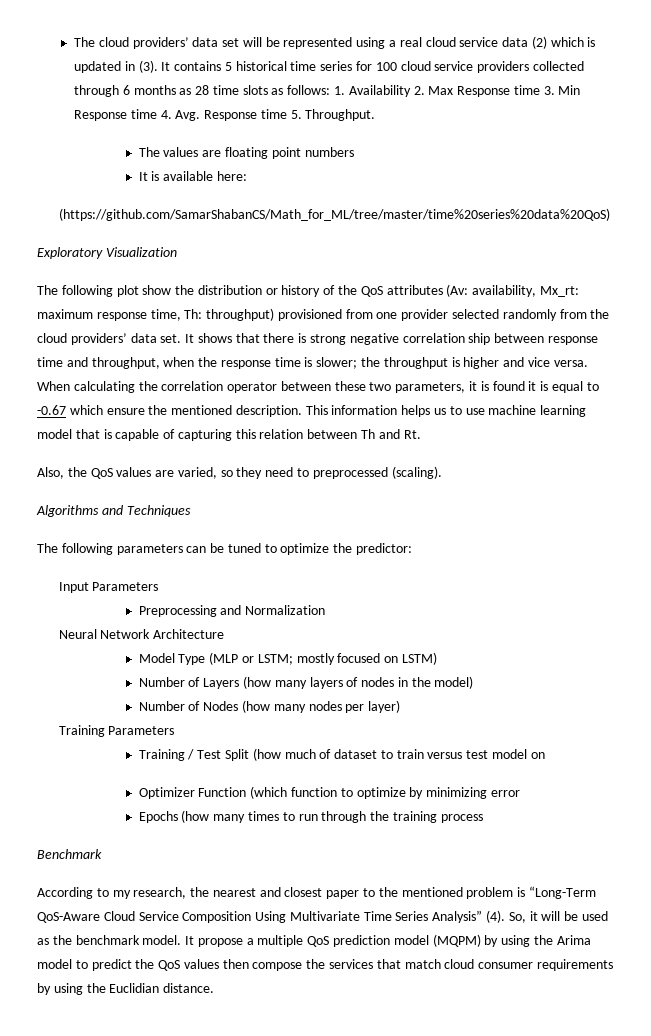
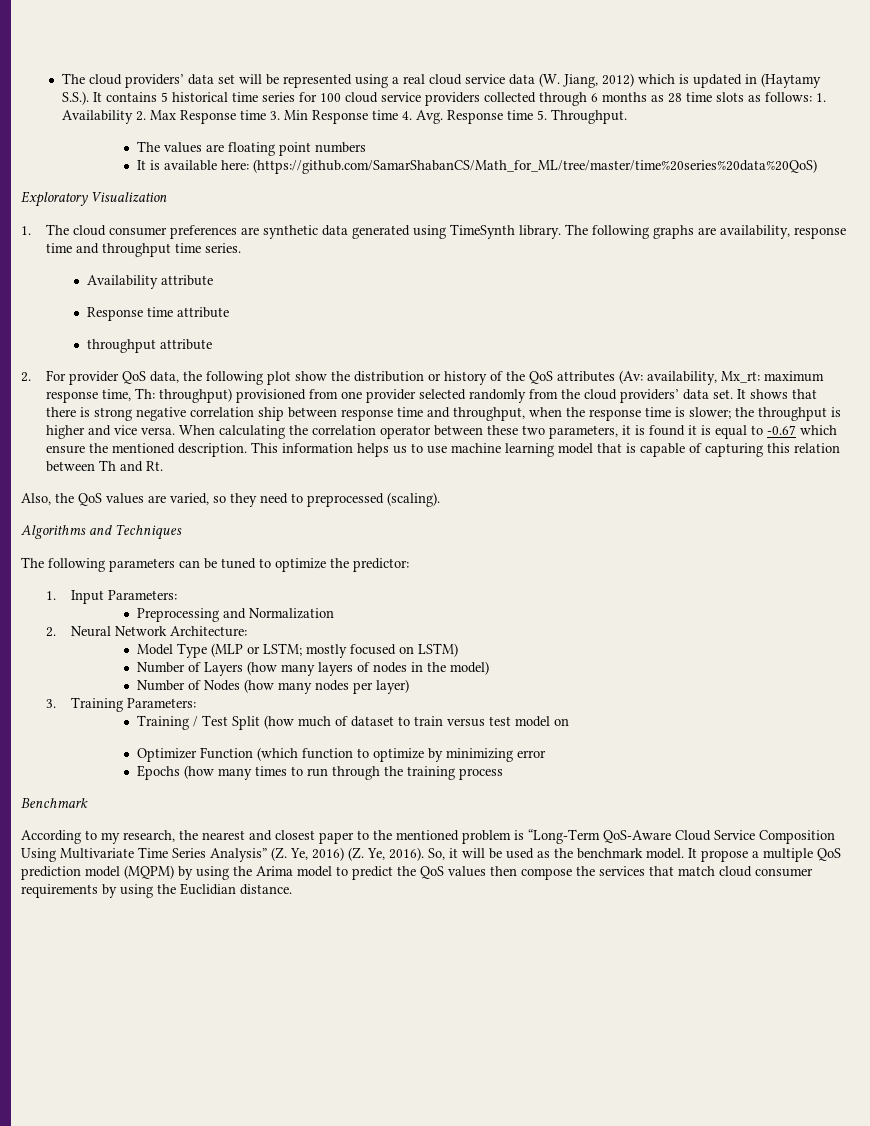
- The cloud providers’ data set will be represented using a real cloud service data (2) which is updated in (3). It contains 5 historical time series for 100 cloud service providers collected through 6 months as 28 time slots as follows: 1. Availability 2. Max Response time 3. Min Response time 4. Avg. Response time 5. Throughput.
+ The cloud providers’ data set will be represented using a real cloud service data (W. Jiang, 2012) which is updated in (Haytamy S.S.). It contains 5 historical time series for 100 cloud service providers collected through 6 months as 28 time slots as follows: 1. Availability 2. Max Response time 3. Min Response time 4. Avg. Response time 5. Throughput.
- It is available here:
- (https://github.com/SamarShabanCS/Math_for_ML/tree/master/time%20series%20data%20QoS)
+ It is available here: (https://github.com/SamarShabanCS/Math_for_ML/tree/master/time%20series%20data%20QoS)
- The following plot show the distribution or history of the QoS attributes (Av: availability, Mx_rt: maximum response time, Th: throughput) provisioned from one provider selected randomly from the cloud providers’ data set.
+ 1. The cloud consumer preferences are synthetic data generated using TimeSynth library. The following graphs are availability, response time and throughput time series.
+ Availability attribute
+ Response time attribute
+ throughput attribute
+ 2. For provider QoS data, the following plot show the distribution or history of the QoS attributes (Av: availability, Mx_rt: maximum response time, Th: throughput) provisioned from one provider selected randomly from the cloud providers’ data set.
- Input Parameters
+ 1. Input Parameters:
- Neural Network Architecture
+ 2. Neural Network Architecture:
- Training Parameters
+ 3. Training Parameters:
- According to my research, the nearest and closest paper to the mentioned problem is “Long-Term QoS-Aware Cloud Service Composition Using Multivariate Time Series Analysis” (4).
+ According to my research, the nearest and closest paper to the mentioned problem is “Long-Term QoS-Aware Cloud Service Composition Using Multivariate Time Series Analysis” (Z. Ye, 2016) (Z. Ye, 2016).

